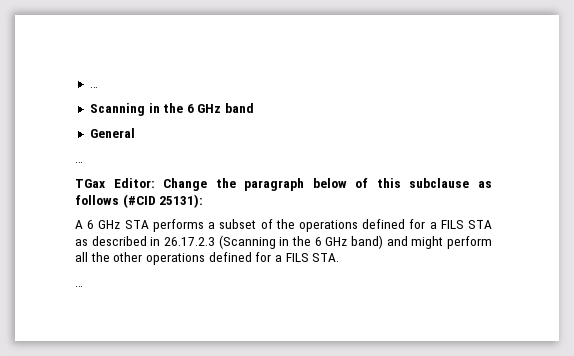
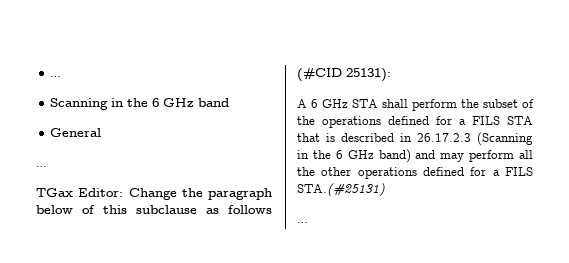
- A 6 GHz STA performs a subset of the operations defined for a FILS STA as described in 26.17.2.3 (Scanning in the 6 GHz band) and might perform all the other operations defined for a FILS STA.
+ A 6 GHz STA shall perform the subset of the operations defined for a FILS STA that is described in 26.17.2.3 (Scanning in the 6 GHz band) and may perform all the other operations defined for a FILS STA.(#25131)

